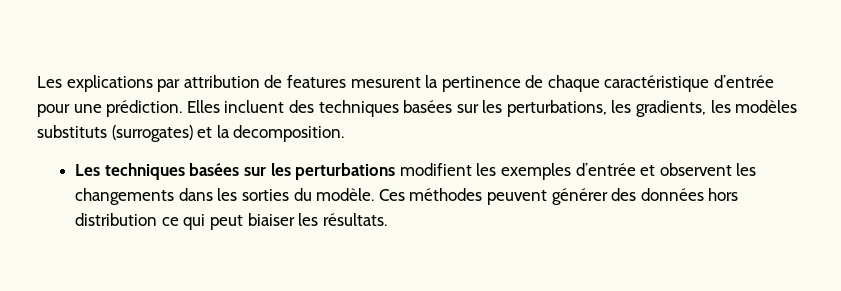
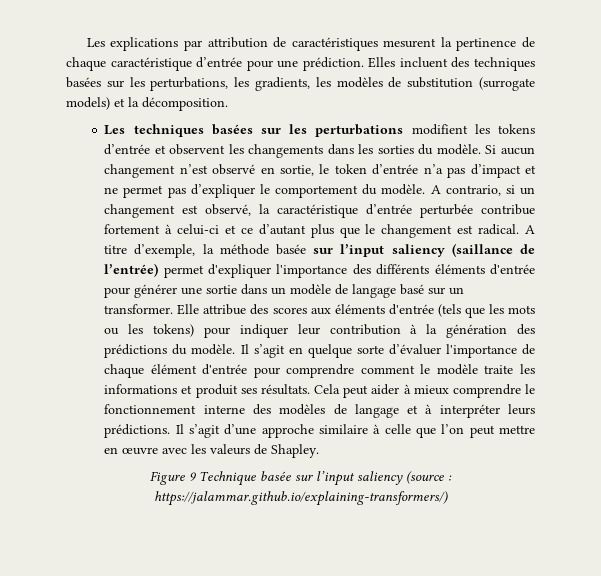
- Les explications par attribution de features mesurent la pertinence de chaque caractéristique d’entrée pour une prédiction.
+ Les explications par attribution de caractéristiques mesurent la pertinence de chaque caractéristique d’entrée pour une prédiction.
- Elles incluent des techniques basées sur les perturbations, les gradients, les modèles substituts (surrogates) et la decomposition.
+ Elles incluent des techniques basées sur les perturbations, les gradients, les modèles de substitution (surrogate models) et la décomposition.
- Les techniques basées sur les perturbations modifient les exemples d’entrée et observent les changements dans les sorties du modèle.
+ Les techniques basées sur les perturbations modifient les tokens d’entrée et observent les changements dans les sorties du modèle.
- Ces méthodes peuvent générer des données hors distribution ce qui peut biaiser les résultats.
+ Si aucun changement n’est observé en sortie, le token d’entrée n’a pas d’impact et ne permet pas d’expliquer le comportement du modèle. A contrario, si un changement est observé, la caractéristique d’entrée perturbée contribue fortement à celui-ci et ce d’autant plus que le changement est radical. A titre d’exemple, la méthode basée sur l’input saliency (saillance de l’entrée) permet d'expliquer l'importance des différents éléments d'entrée pour générer une sortie dans un modèle de langage basé sur un transformer. Elle attribue des scores aux éléments d'entrée (tels que les mots ou les tokens) pour indiquer leur contribution à la génération des prédictions du modèle. Il s’agit en quelque sorte d’évaluer l'importance de chaque élément d'entrée pour comprendre comment le modèle traite les informations et produit ses résultats. Cela peut aider à mieux comprendre le fonctionnement interne des modèles de langage et à interpréter leurs prédictions. Il s’agit d’une approche similaire à celle que l’on peut mettre en œuvre avec les valeurs de Shapley.
+ Figure 9 Technique basée sur l’input saliency (source : https://jalammar.github.io/explaining-transformers/)

